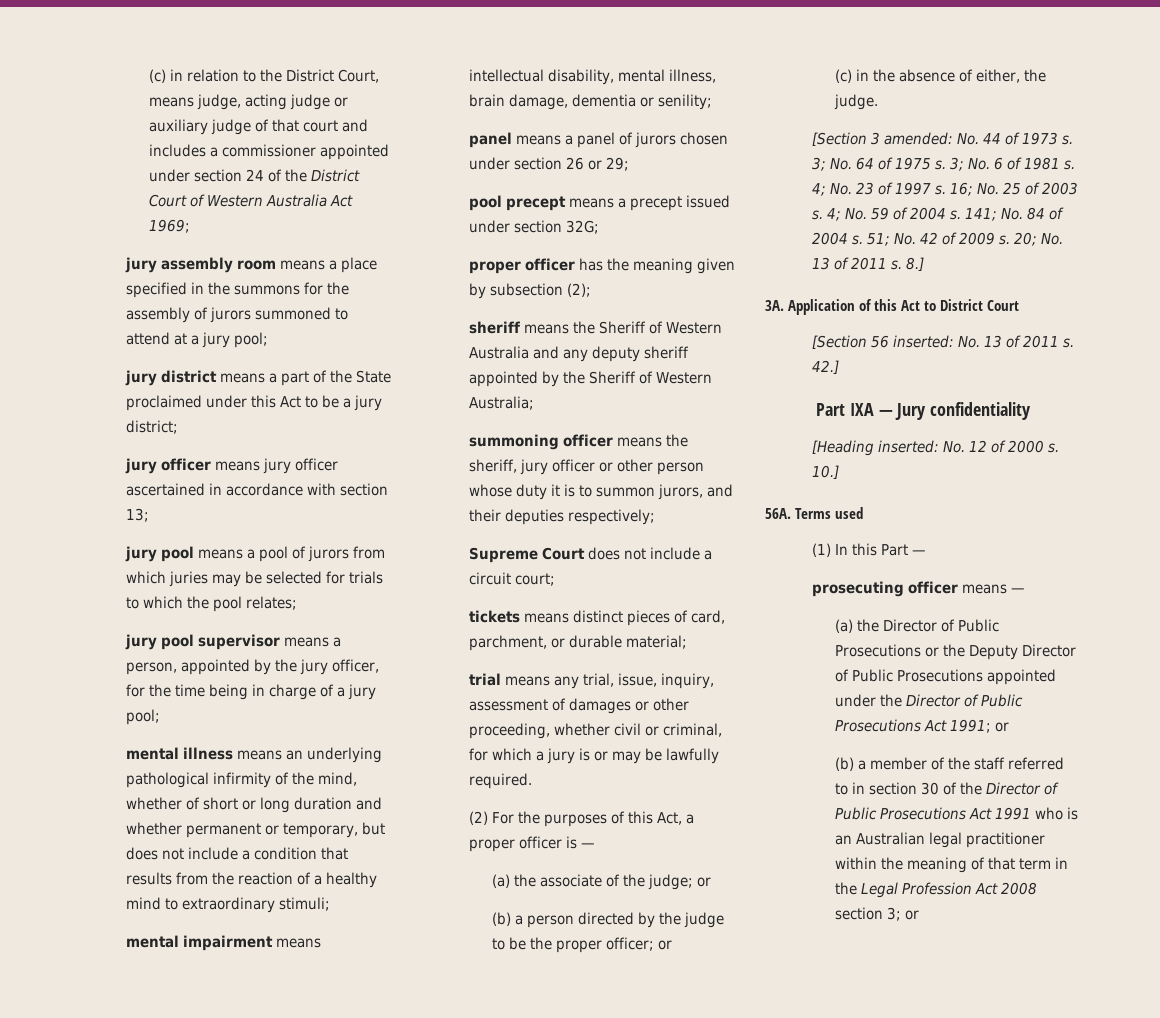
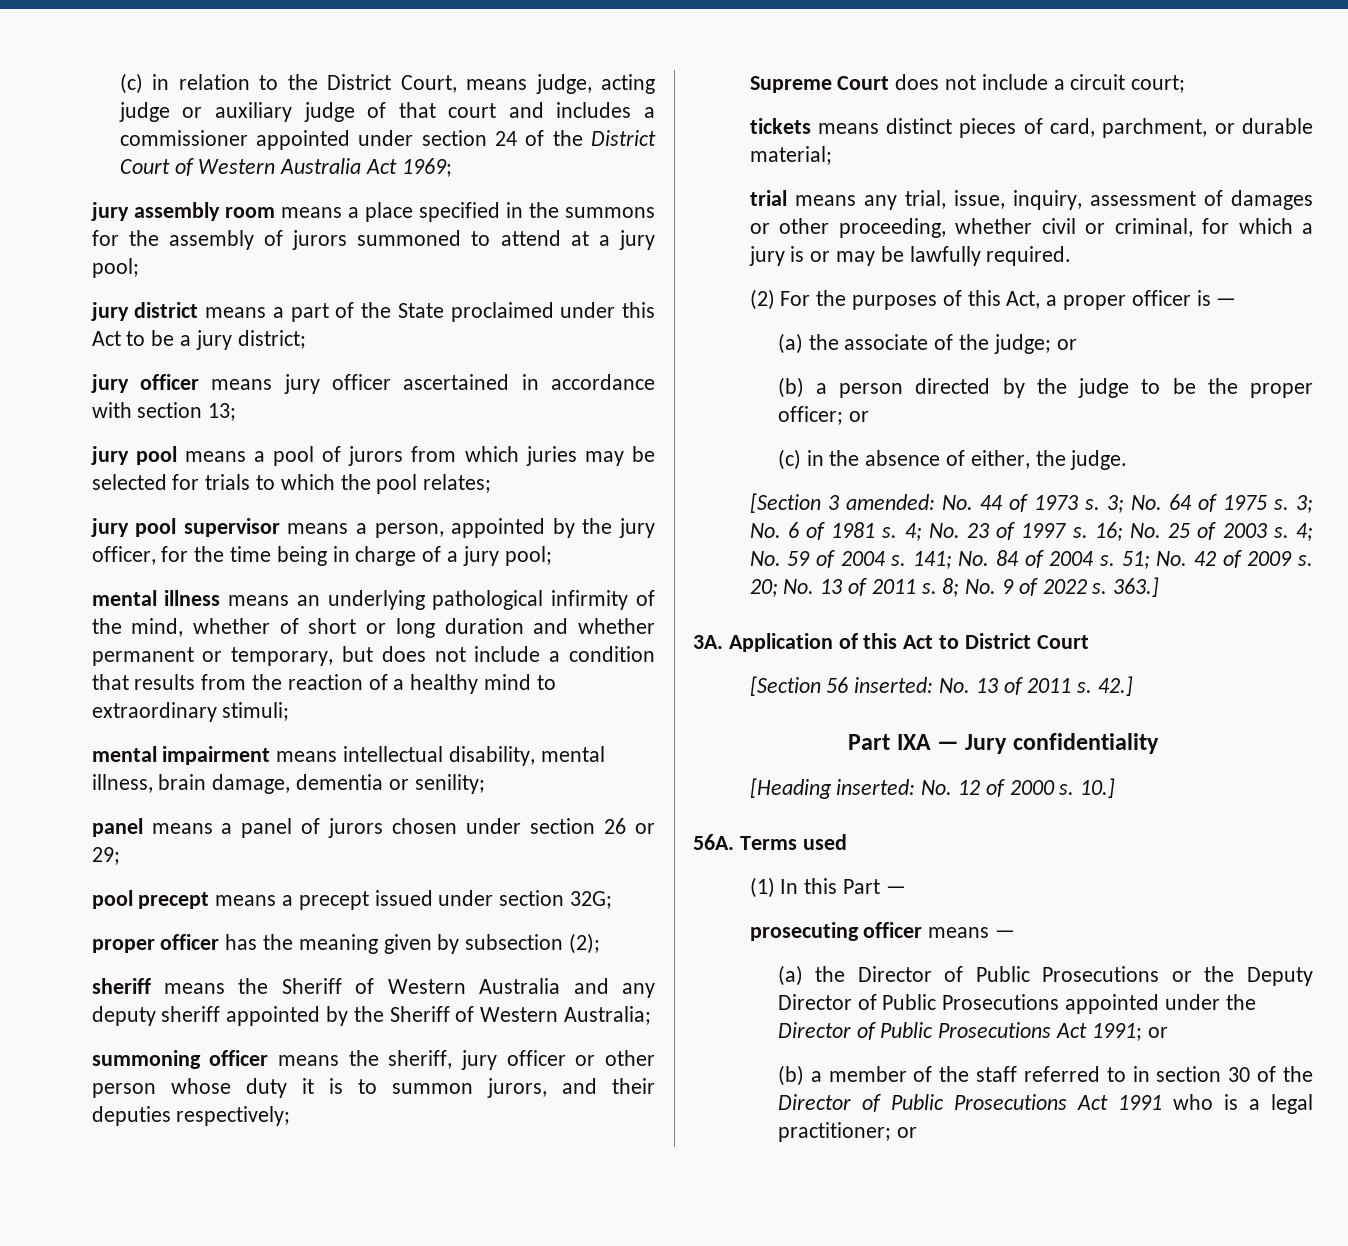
- 8.]
+ 8; No. 9 of 2022 s. 363.]
- (b) a member of the staff referred to in section 30 of the Director of Public Prosecutions Act 1991 who is an Australian legal practitioner within the meaning of that term in the Legal Profession Act 2008 section 3; or
+ (b) a member of the staff referred to in section 30 of the Director of Public Prosecutions Act 1991 who is a legal practitioner; or

